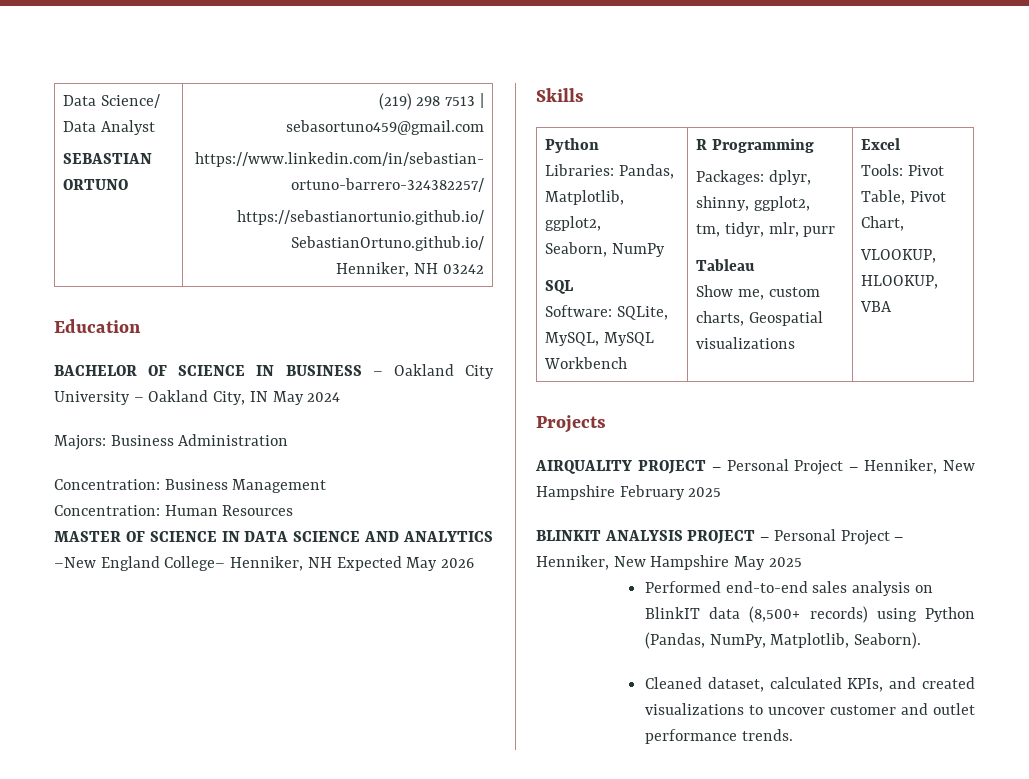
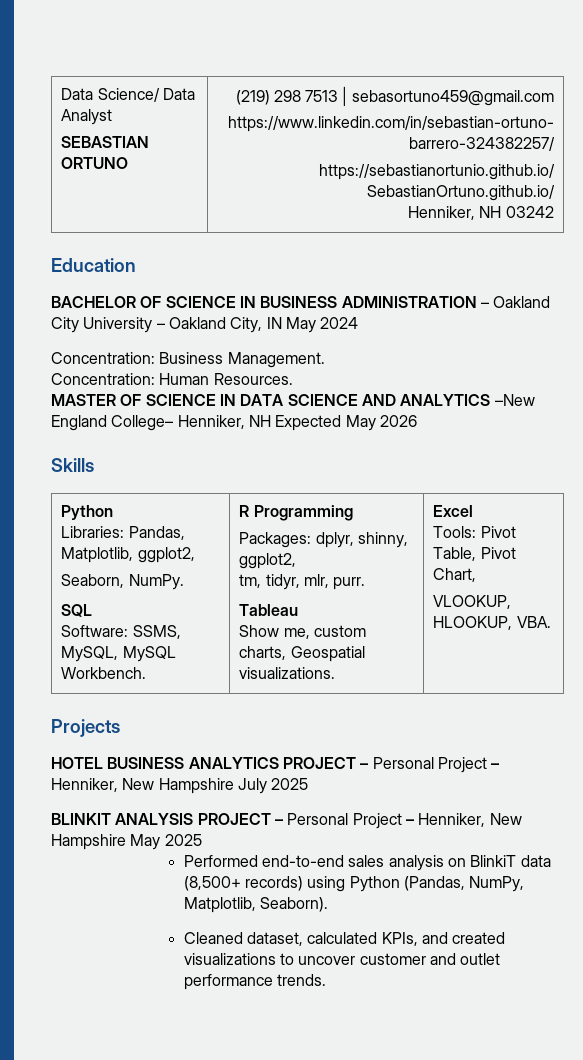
- BACHELOR OF SCIENCE IN BUSINESS – Oakland City University – Oakland City, IN May 2024
+ BACHELOR OF SCIENCE IN BUSINESS ADMINISTRATION – Oakland City University – Oakland City, IN May 2024
- Majors: Business Administration
- Concentration: Business Management
+ Concentration: Business Management.
- Concentration: Human Resources
+ Concentration: Human Resources.
  Skills
  Python
  Libraries: Pandas, Matplotlib, ggplot2,
- Seaborn, NumPy
+ Seaborn, NumPy.
  SQL
- Software: SQLite, MySQL, MySQL Workbench | R Programming
+ Software: SSMS, MySQL, MySQL Workbench. | R Programming
  Packages: dplyr, shinny, ggplot2,
- tm, tidyr, mlr, purr
+ tm, tidyr, mlr, purr.
  Tableau
- Show me, custom charts, Geospatial visualizations | Excel
+ Show me, custom charts, Geospatial visualizations. | Excel
  Tools: Pivot Table, Pivot Chart,
- VLOOKUP, HLOOKUP, VBA
+ VLOOKUP, HLOOKUP, VBA.
- AIRQUALITY PROJECT – Personal Project – Henniker, New Hampshire February 2025
+ HOTEL BUSINESS ANALYTICS PROJECT – Personal Project – Henniker, New Hampshire July 2025
- Performed end-to-end sales analysis on BlinkIT data (8,500+ records) using Python (Pandas, NumPy, Matplotlib, Seaborn).
+ Performed end-to-end sales analysis on BlinkiT data (8,500+ records) using Python (Pandas, NumPy, Matplotlib, Seaborn).

